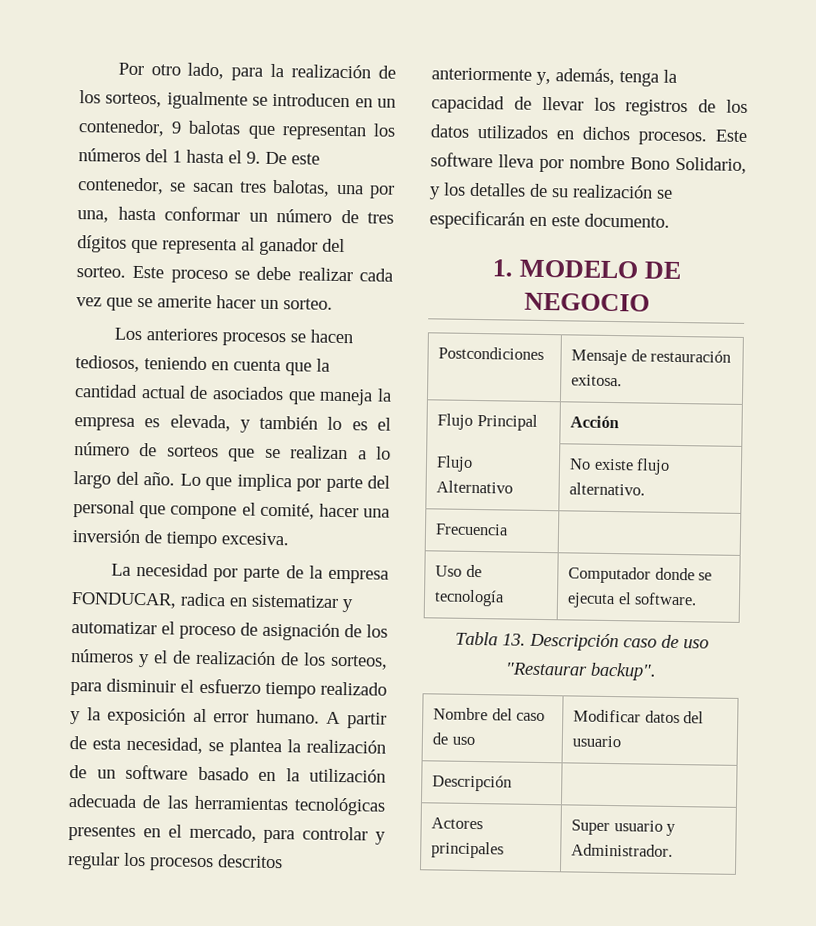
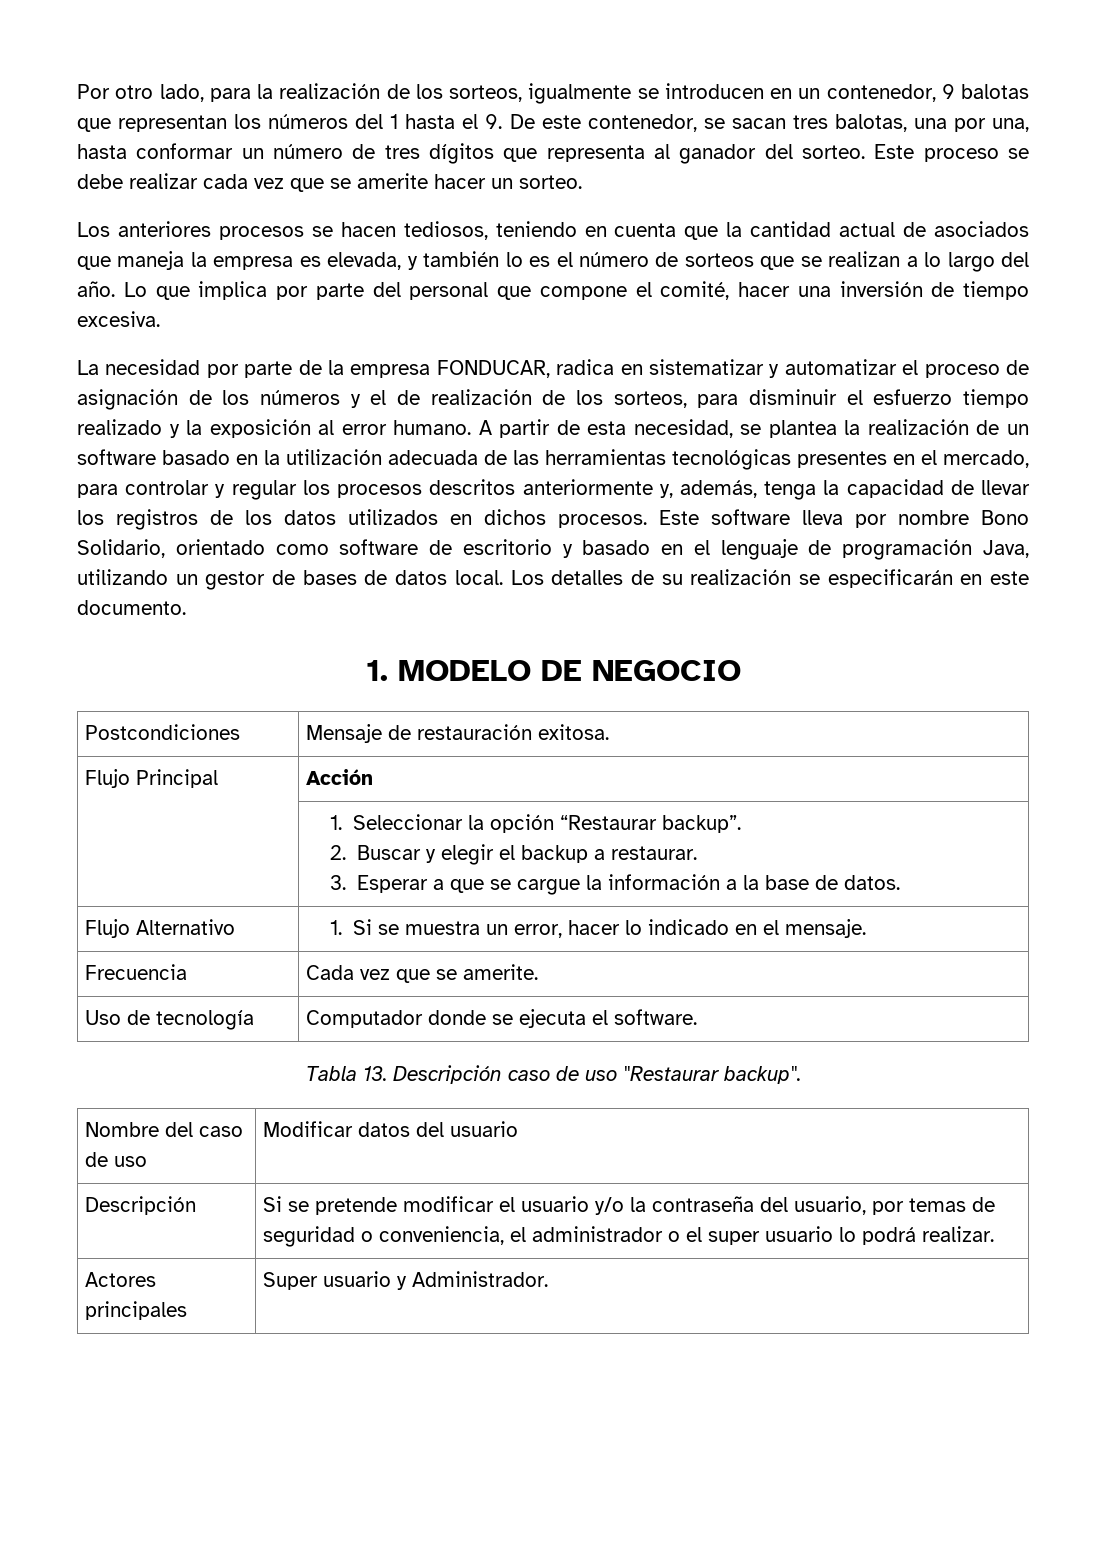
- Este software lleva por nombre Bono Solidario, y los detalles de su realización se especificarán en este documento.
+ Este software lleva por nombre Bono Solidario, orientado como software de escritorio y basado en el lenguaje de programación Java, utilizando un gestor de bases de datos local. Los detalles de su realización se especificarán en este documento.
- Flujo Alternativo | No existe flujo alternativo.
- Frecuencia |
+ | 1. Seleccionar la opción “Restaurar backup”.
+ 2. Buscar y elegir el backup a restaurar.
+ 3. Esperar a que se cargue la información a la base de datos.
+ Flujo Alternativo | 1. Si se muestra un error, hacer lo indicado en el mensaje.
+ Frecuencia | Cada vez que se amerite.
- Descripción |
+ Descripción | Si se pretende modificar el usuario y/o la contraseña del usuario, por temas de seguridad o conveniencia, el administrador o el super usuario lo podrá realizar.

